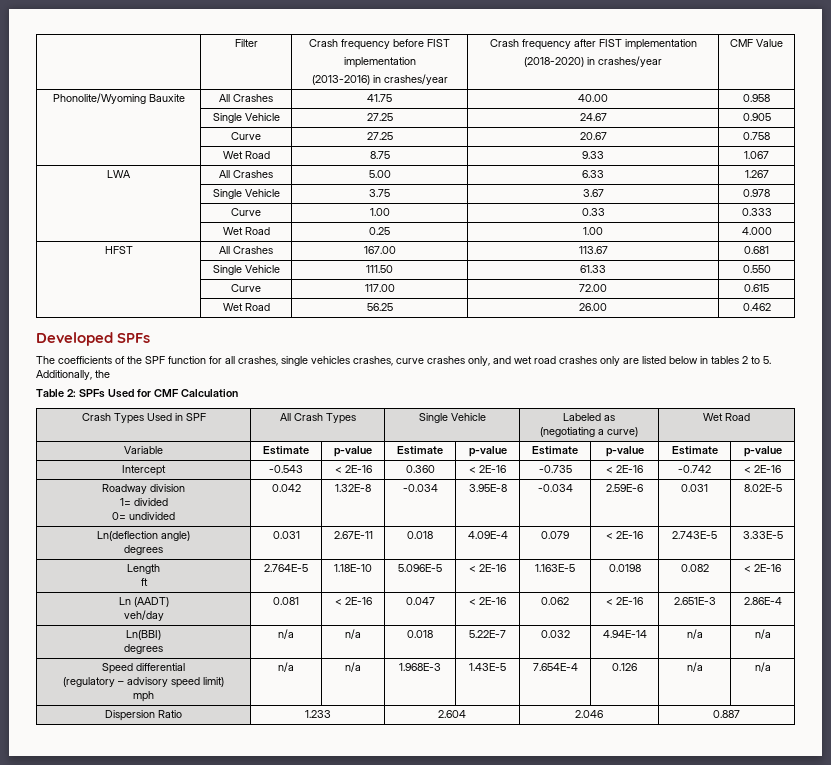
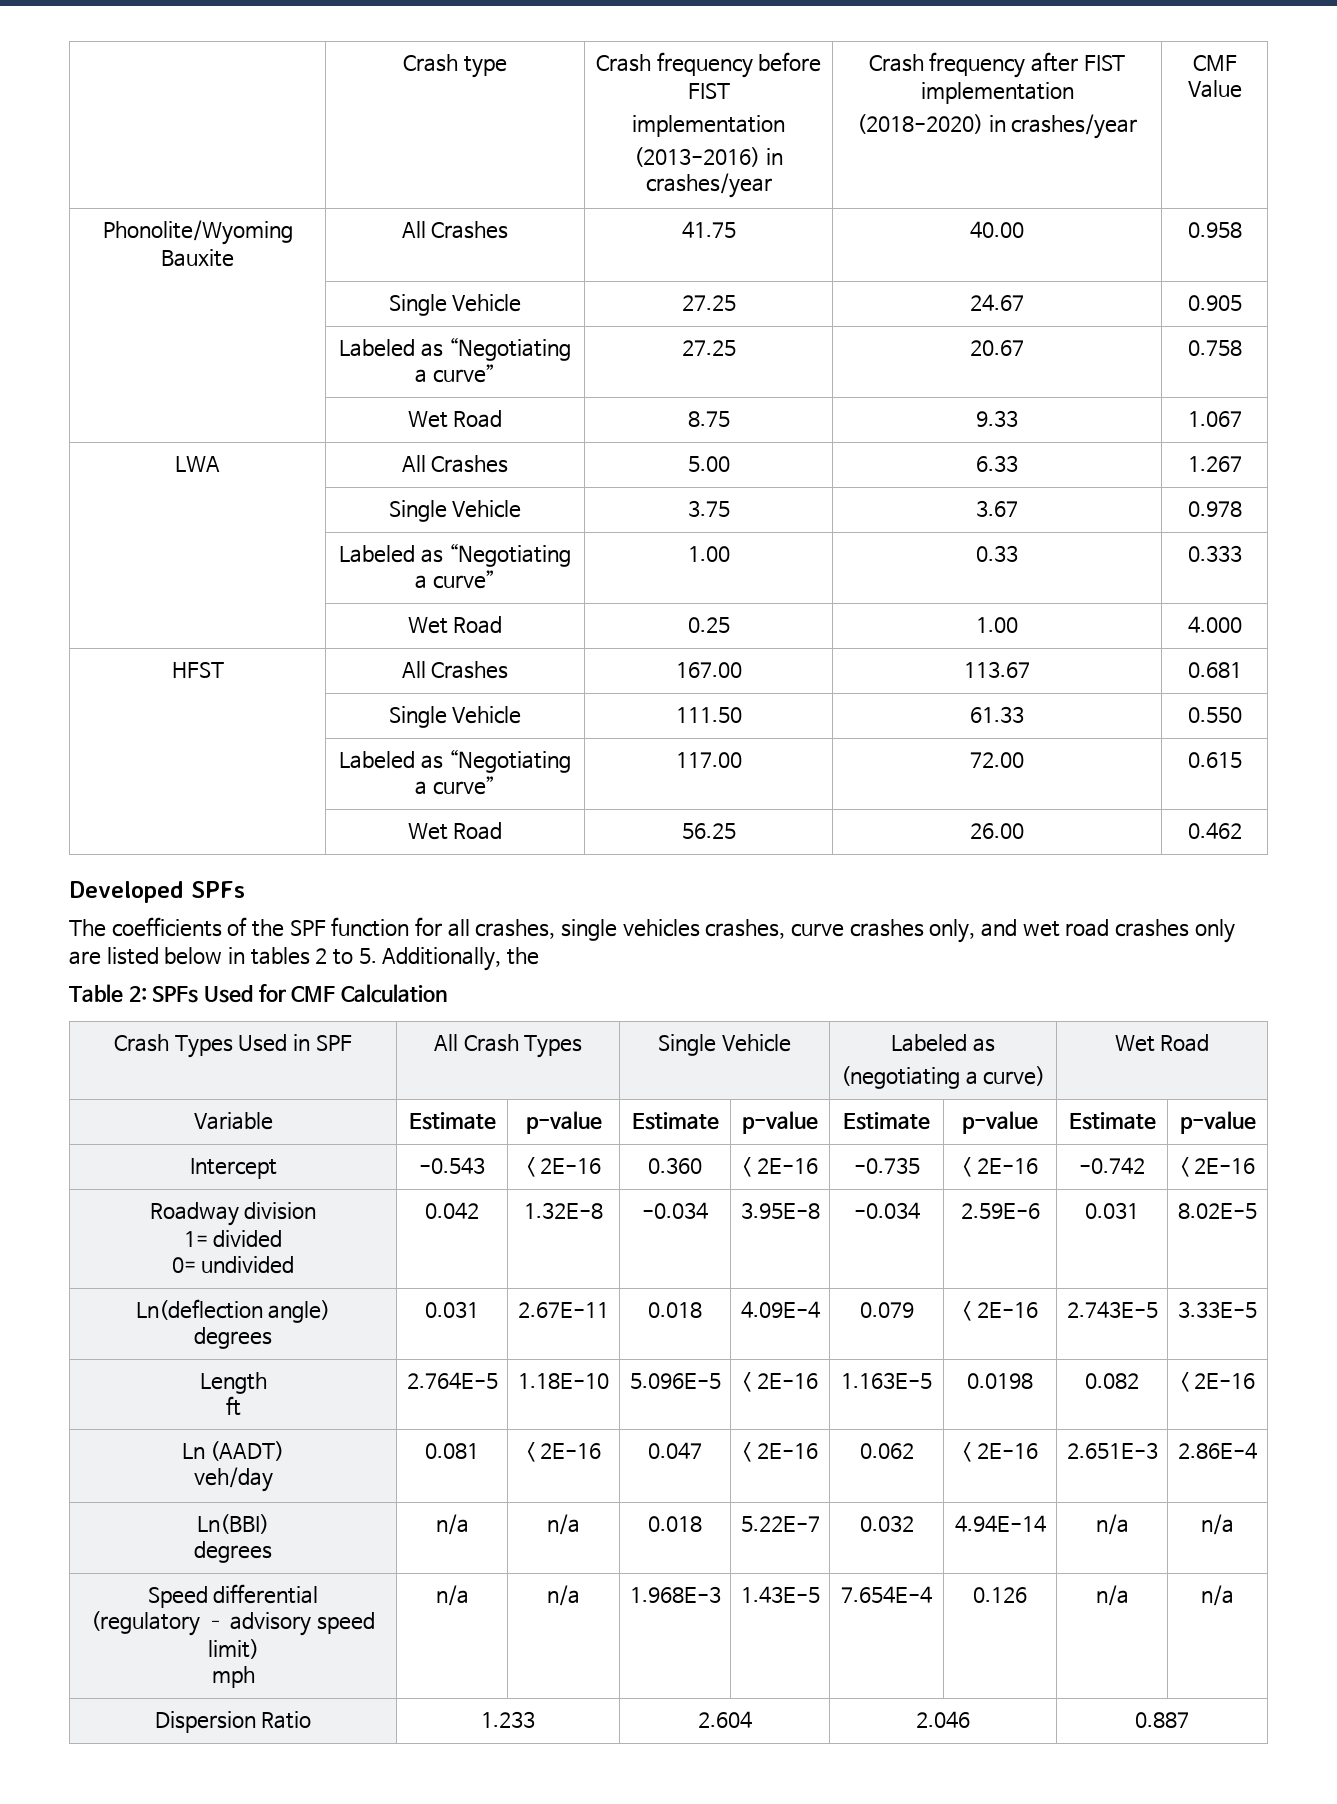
- | Filter | Crash frequency before FIST
+ | Crash type | Crash frequency before FIST
- | Curve | 27.25 | 20.67 | 0.758
+ | Labeled as “Negotiating a curve” | 27.25 | 20.67 | 0.758
- | Curve | 1.00 | 0.33 | 0.333
+ | Labeled as “Negotiating a curve” | 1.00 | 0.33 | 0.333
- | Curve | 117.00 | 72.00 | 0.615
+ | Labeled as “Negotiating a curve” | 117.00 | 72.00 | 0.615

